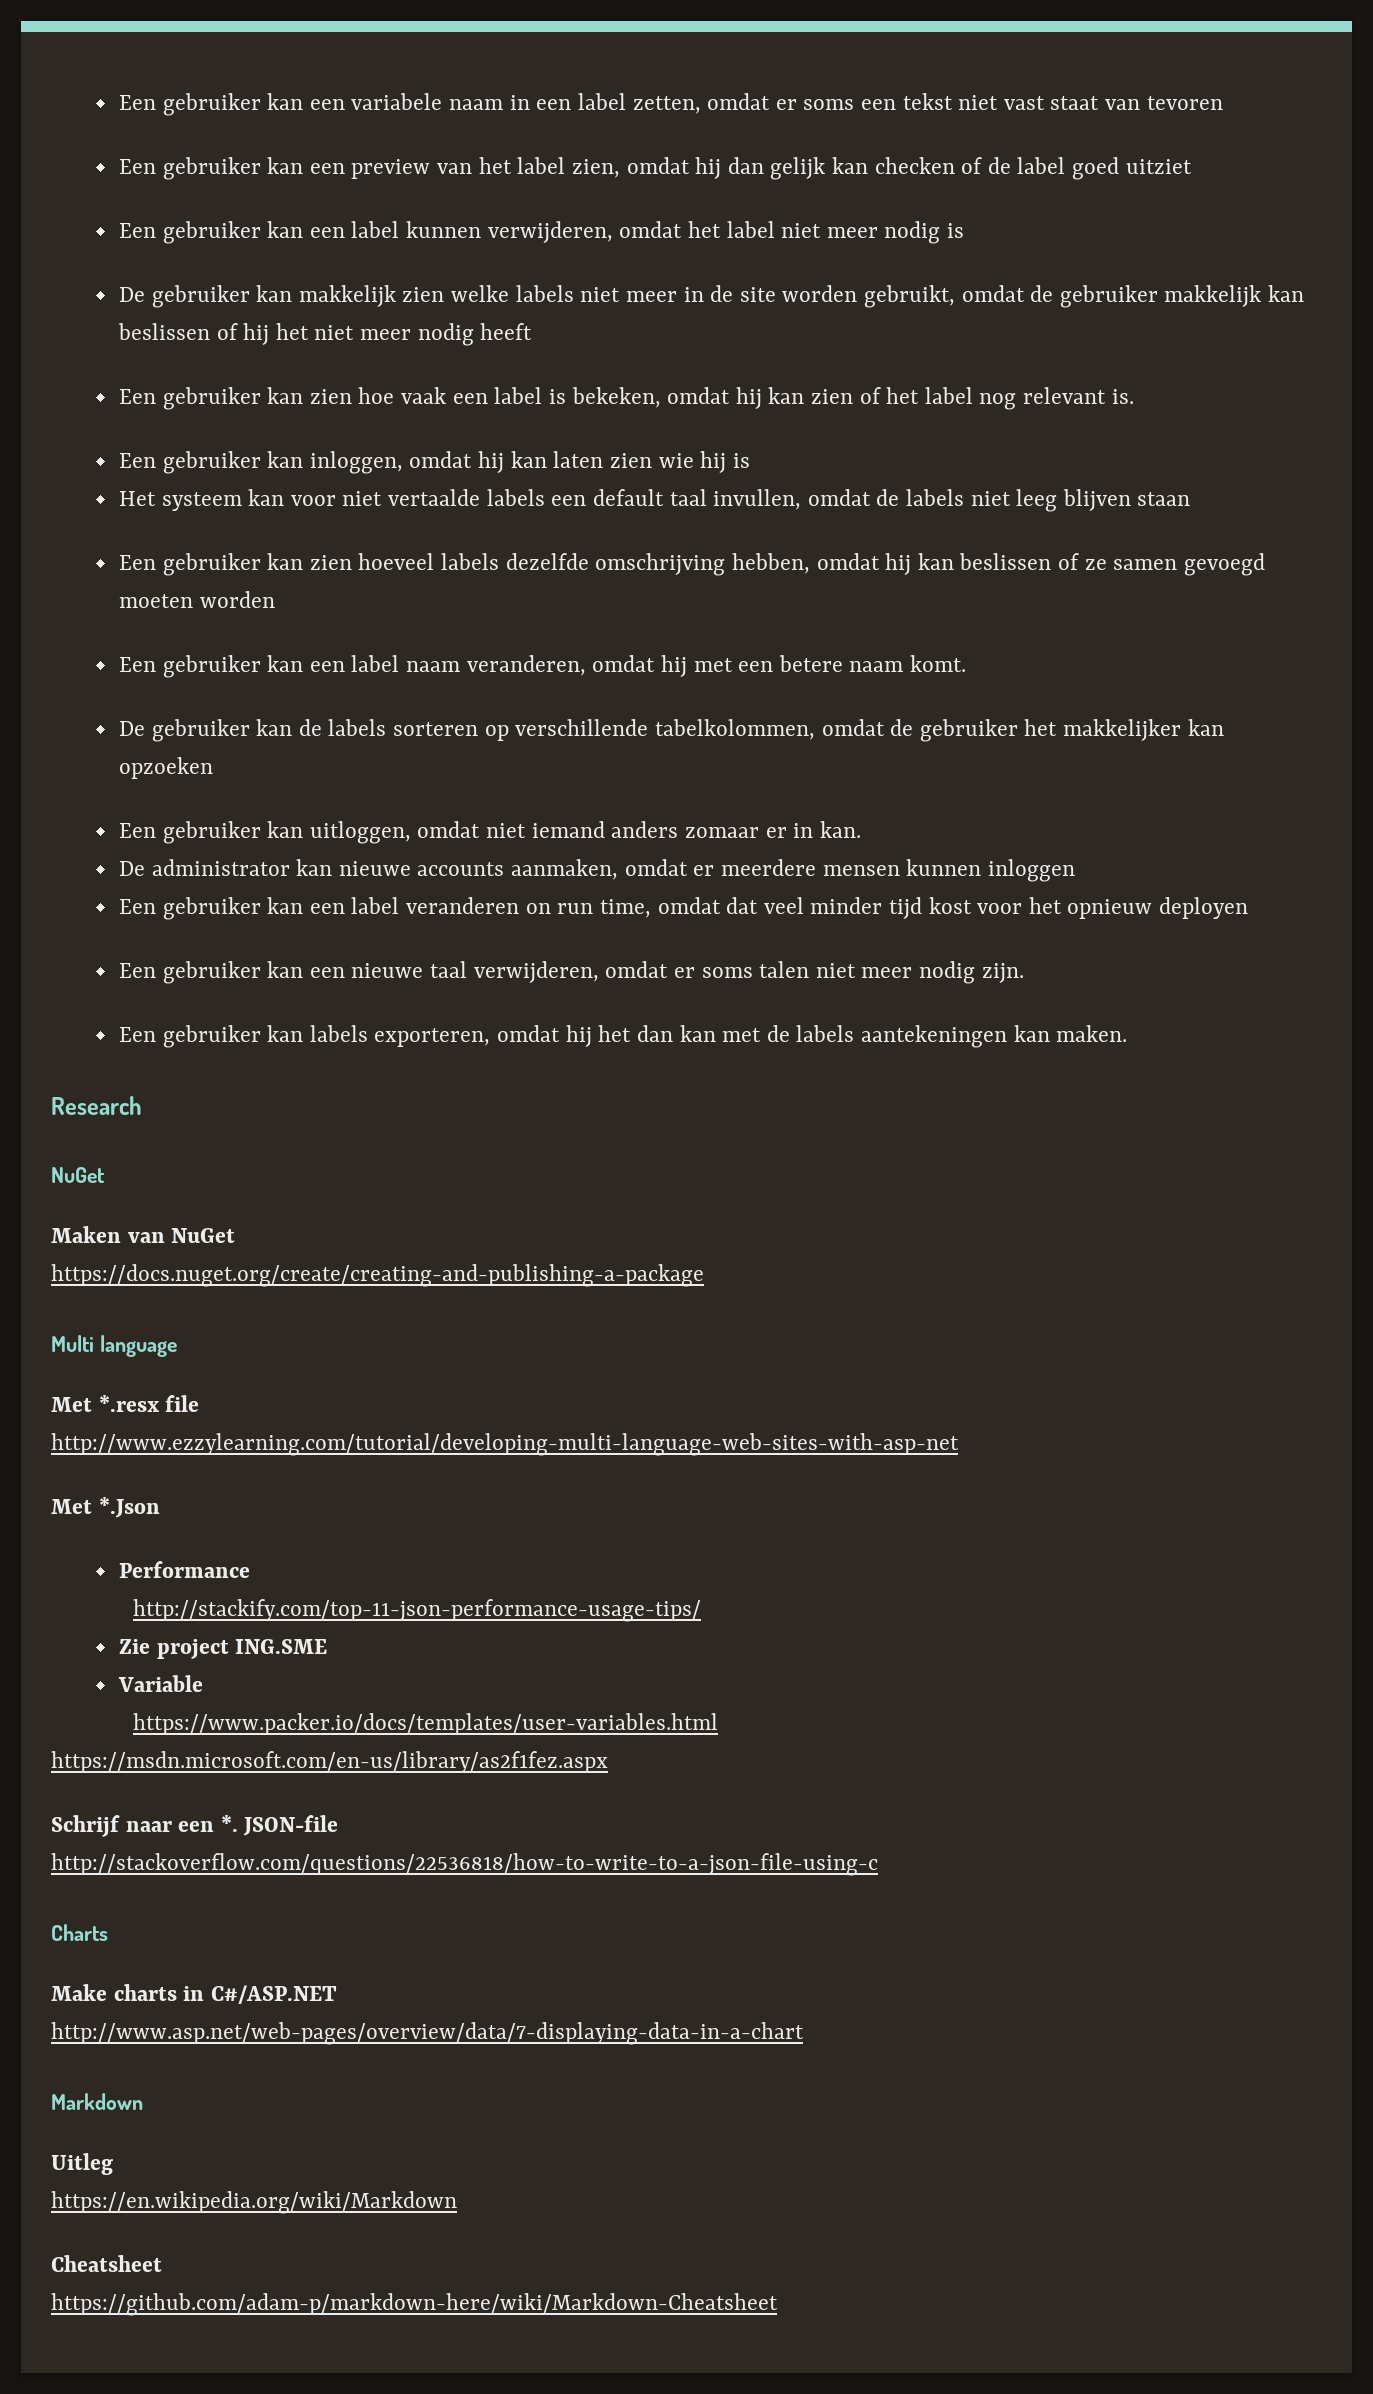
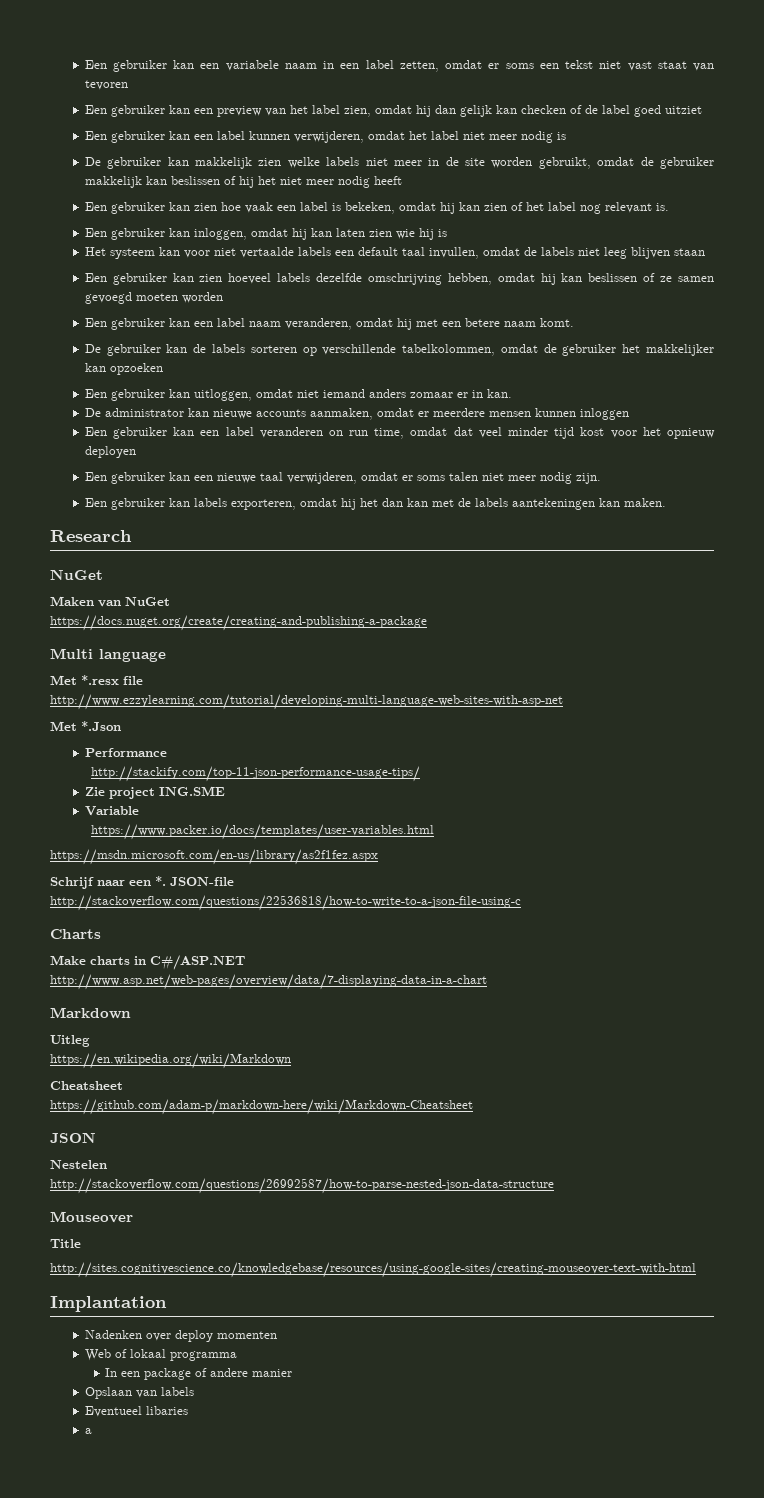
+ JSON
+ Nestelen
+ http://stackoverflow.com/questions/26992587/how-to-parse-nested-json-data-structure
+ Mouseover
+ Title
+ http://sites.cognitivescience.co/knowledgebase/resources/using-google-sites/creating-mouseover-text-with-html
+ Implantation
+ Nadenken over deploy momenten
+ Web of lokaal programma
+ In een package of andere manier
+ Opslaan van labels
+ Eventueel libaries
+ a

